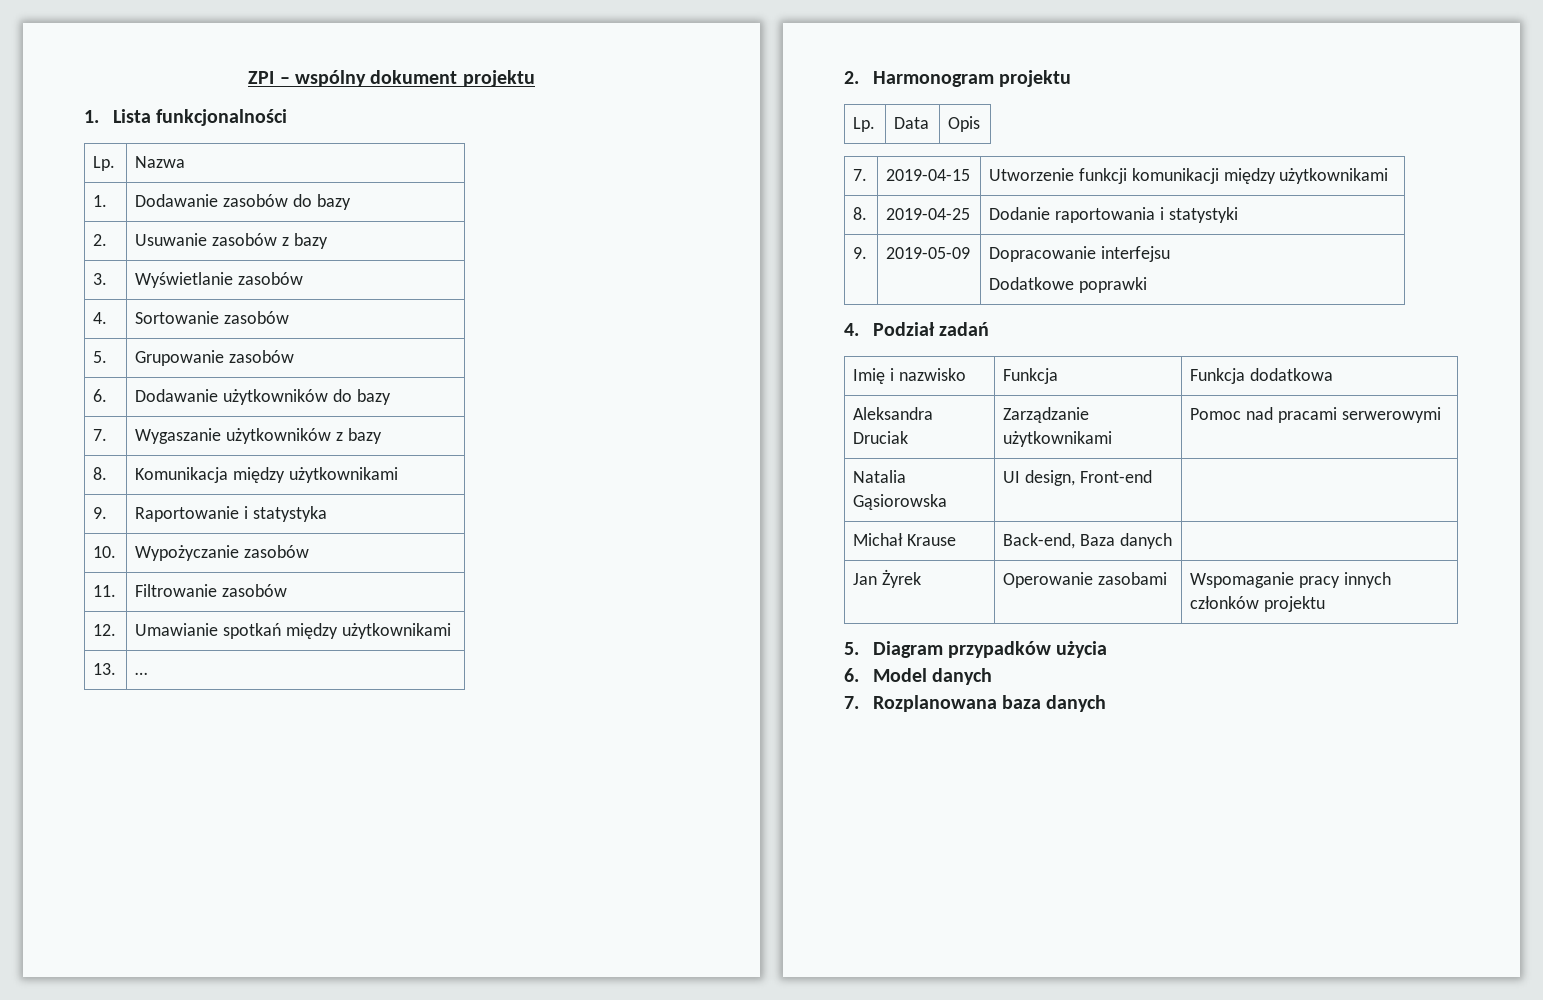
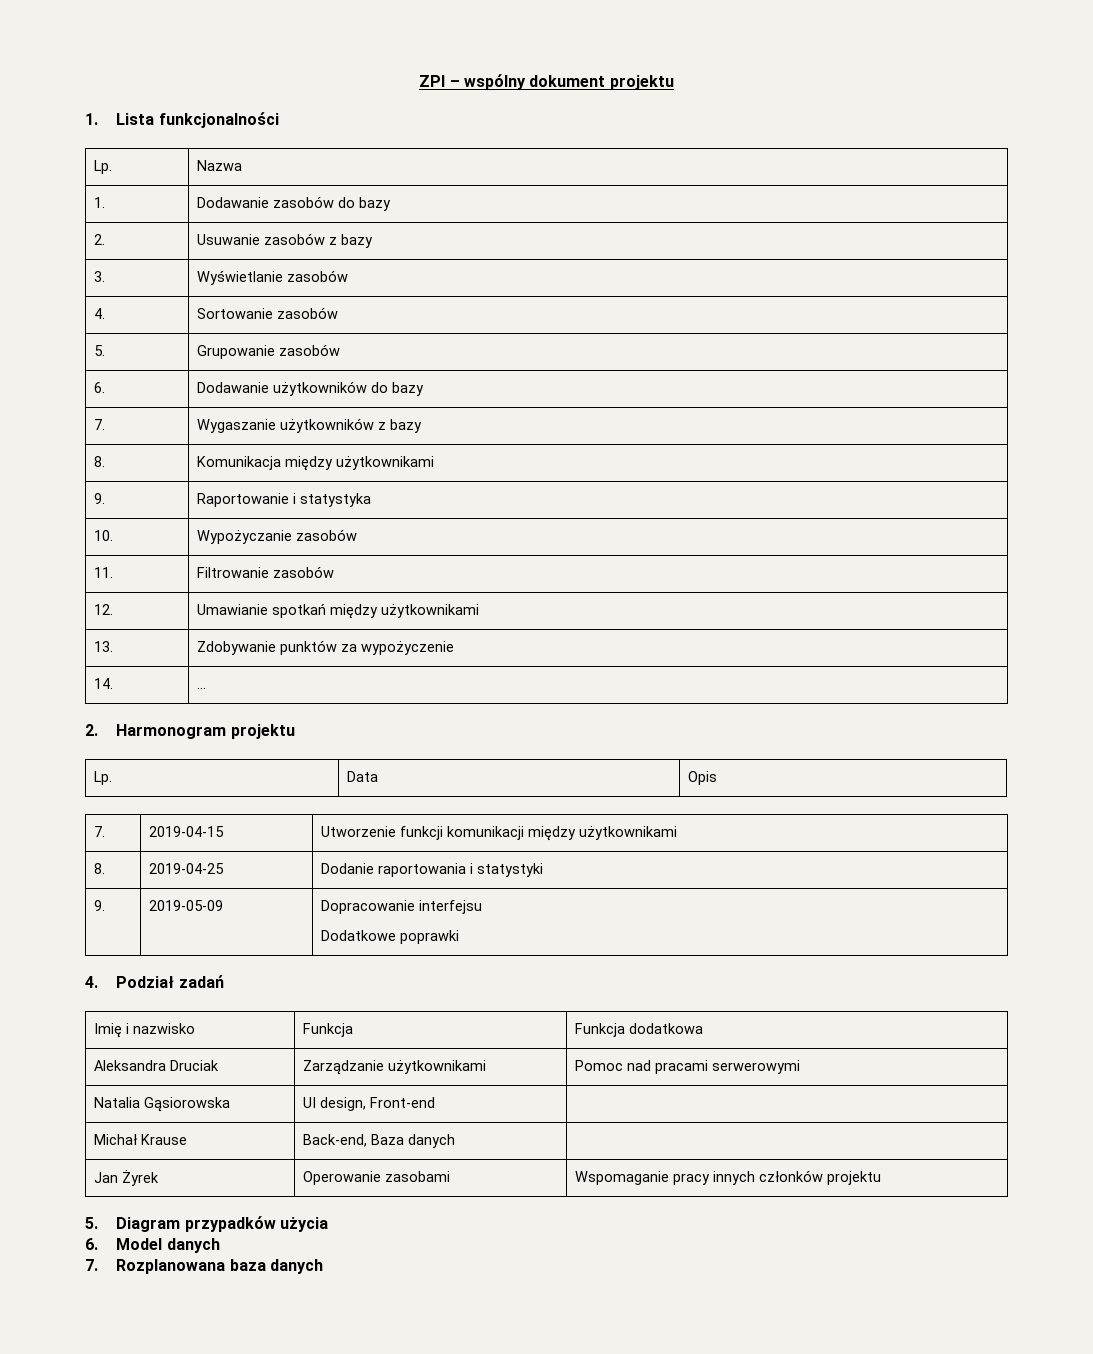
- 13. | …
+ 13. | Zdobywanie punktów za wypożyczenie
+ 14. | …

